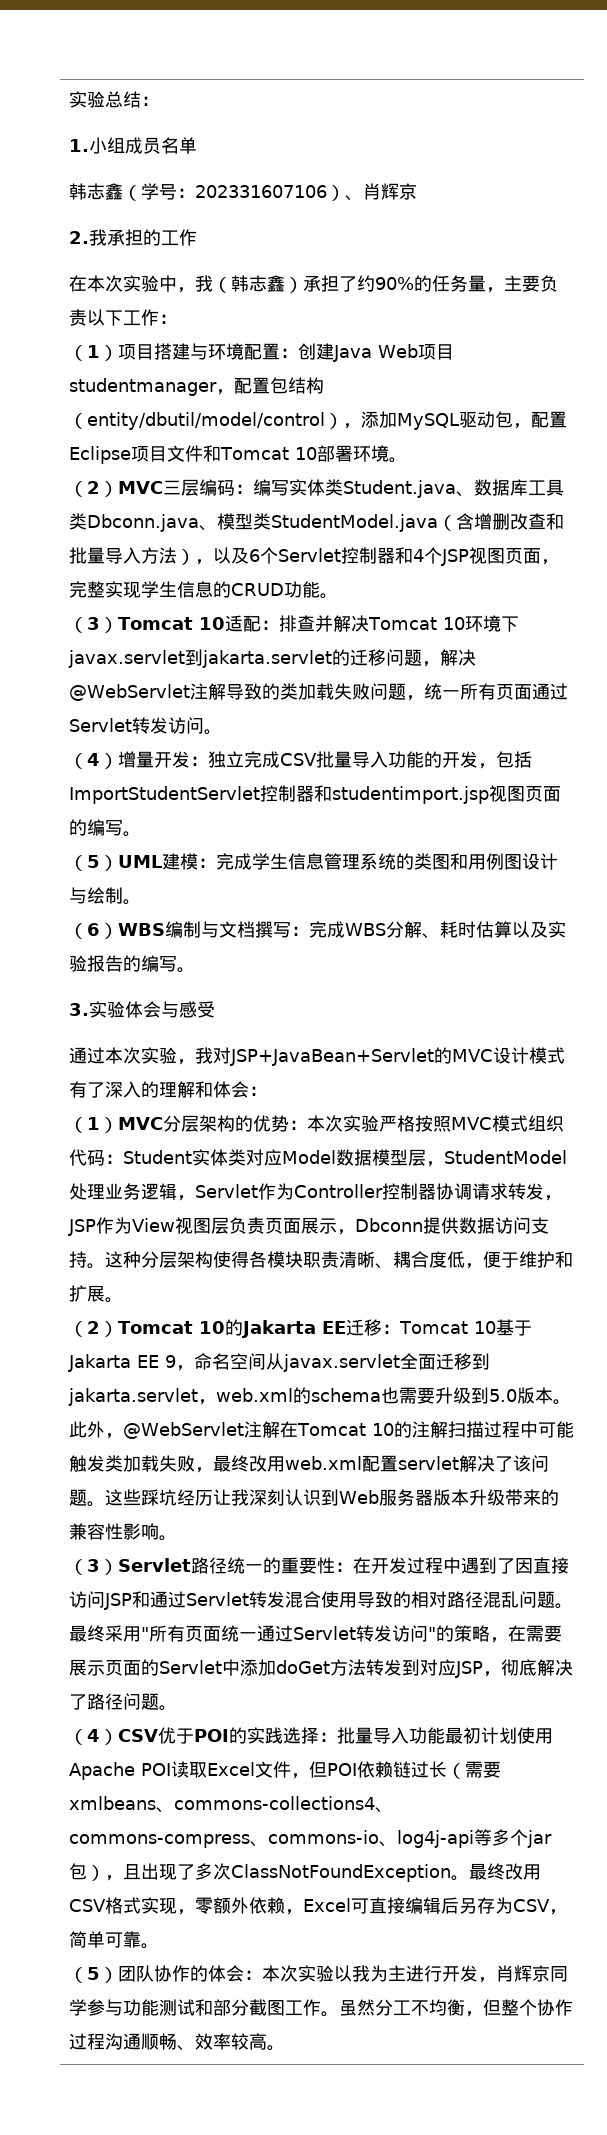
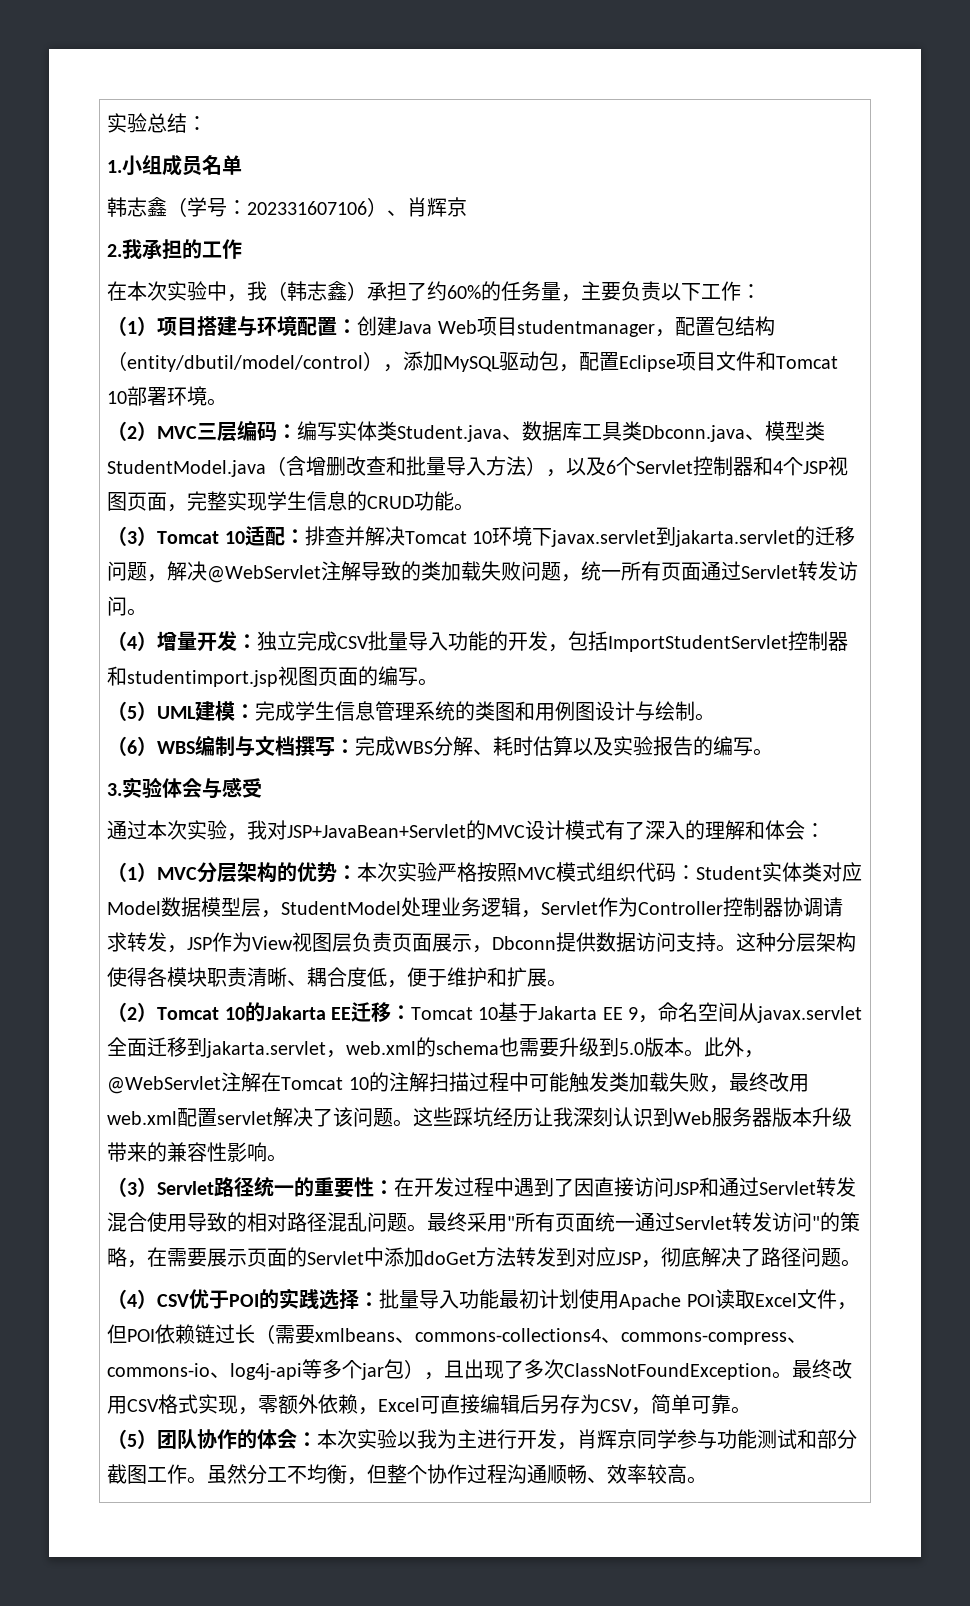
- 在本次实验中，我（韩志鑫）承担了约90%的任务量，主要负责以下工作：
+ 在本次实验中，我（韩志鑫）承担了约60%的任务量，主要负责以下工作：

